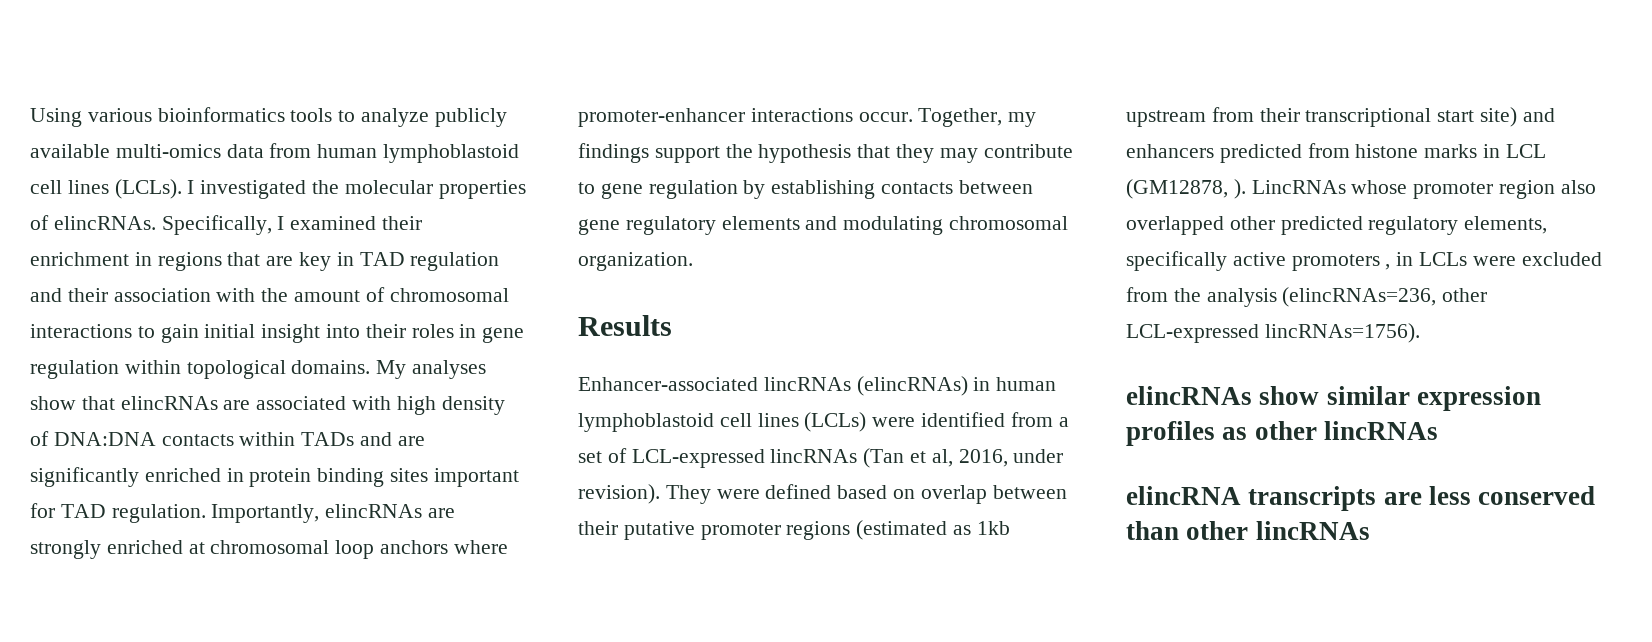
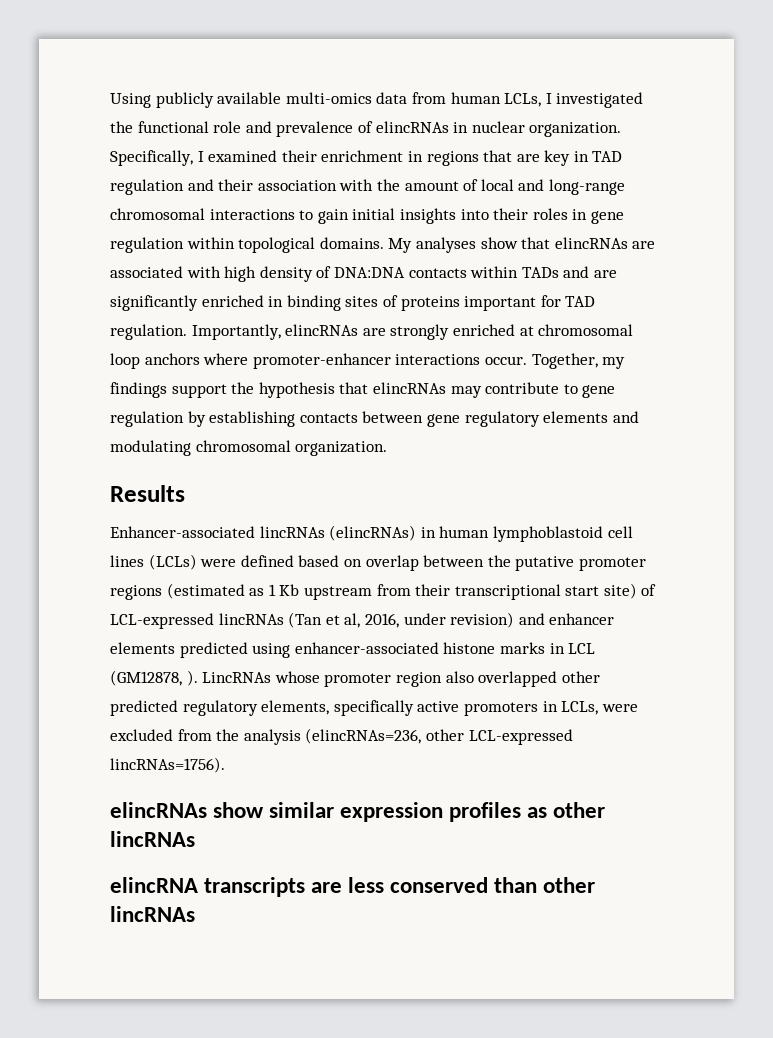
- Using various bioinformatics tools to analyze publicly available multi-omics data from human lymphoblastoid cell lines (LCLs). I investigated the molecular properties of elincRNAs.
+ Using publicly available multi-omics data from human LCLs, I investigated the functional role and prevalence of elincRNAs in nuclear organization.
- Specifically, I examined their enrichment in regions that are key in TAD regulation and their association with the amount of chromosomal interactions to gain initial insight into their roles in gene regulation within topological domains.
+ Specifically, I examined their enrichment in regions that are key in TAD regulation and their association with the amount of local and long-range chromosomal interactions to gain initial insights into their roles in gene regulation within topological domains.
- My analyses show that elincRNAs are associated with high density of DNA:DNA contacts within TADs and are significantly enriched in protein binding sites important for TAD regulation.
+ My analyses show that elincRNAs are associated with high density of DNA:DNA contacts within TADs and are significantly enriched in binding sites of proteins important for TAD regulation.
- Together, my findings support the hypothesis that they may contribute to gene regulation by establishing contacts between gene regulatory elements and modulating chromosomal organization.
+ Together, my findings support the hypothesis that elincRNAs may contribute to gene regulation by establishing contacts between gene regulatory elements and modulating chromosomal organization.
- Enhancer-associated lincRNAs (elincRNAs) in human lymphoblastoid cell lines (LCLs) were identified from a set of LCL-expressed lincRNAs (Tan et al, 2016, under revision). They were defined based on overlap between their putative promoter regions (estimated as 1kb upstream from their transcriptional start site) and enhancers predicted from histone marks in LCL (GM12878, ).
+ Enhancer-associated lincRNAs (elincRNAs) in human lymphoblastoid cell lines (LCLs) were defined based on overlap between the putative promoter regions (estimated as 1 Kb upstream from their transcriptional start site) of LCL-expressed lincRNAs (Tan et al, 2016, under revision) and enhancer elements predicted using enhancer-associated histone marks in LCL (GM12878, ).
- LincRNAs whose promoter region also overlapped other predicted regulatory elements, specifically active promoters , in LCLs were excluded from the analysis (elincRNAs=236, other LCL-expressed lincRNAs=1756).
+ LincRNAs whose promoter region also overlapped other predicted regulatory elements, specifically active promoters in LCLs, were excluded from the analysis (elincRNAs=236, other LCL-expressed lincRNAs=1756).

